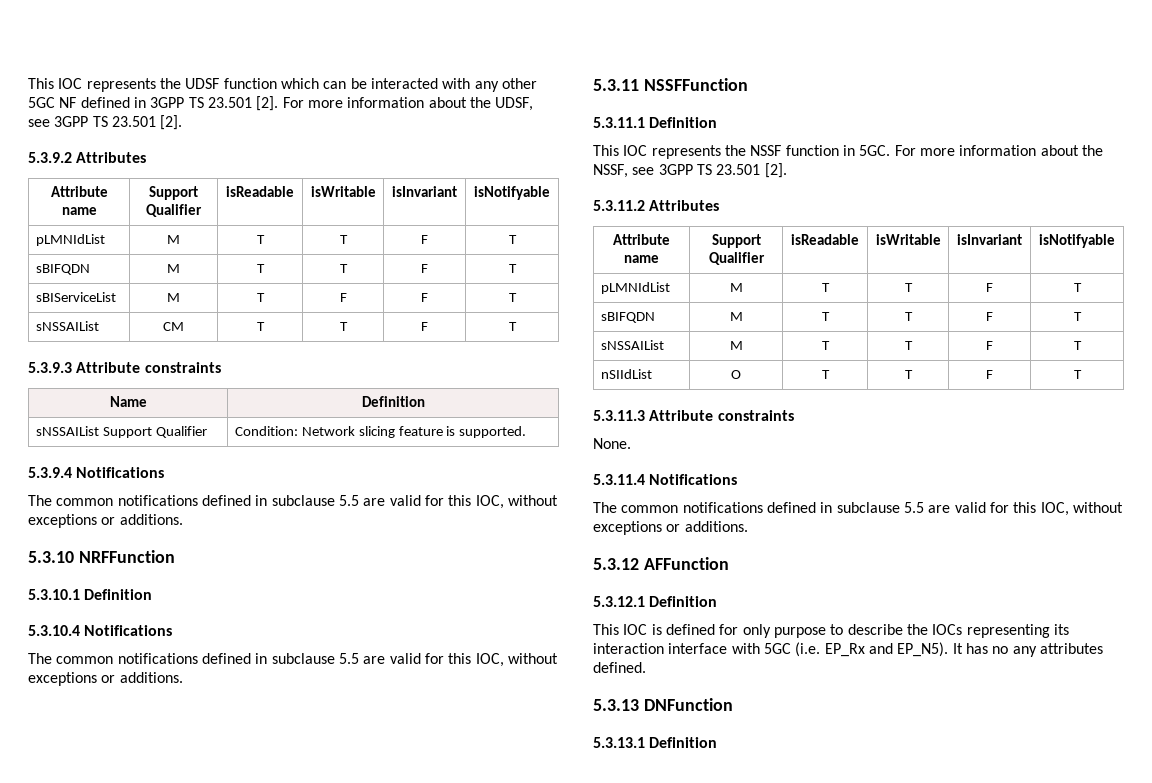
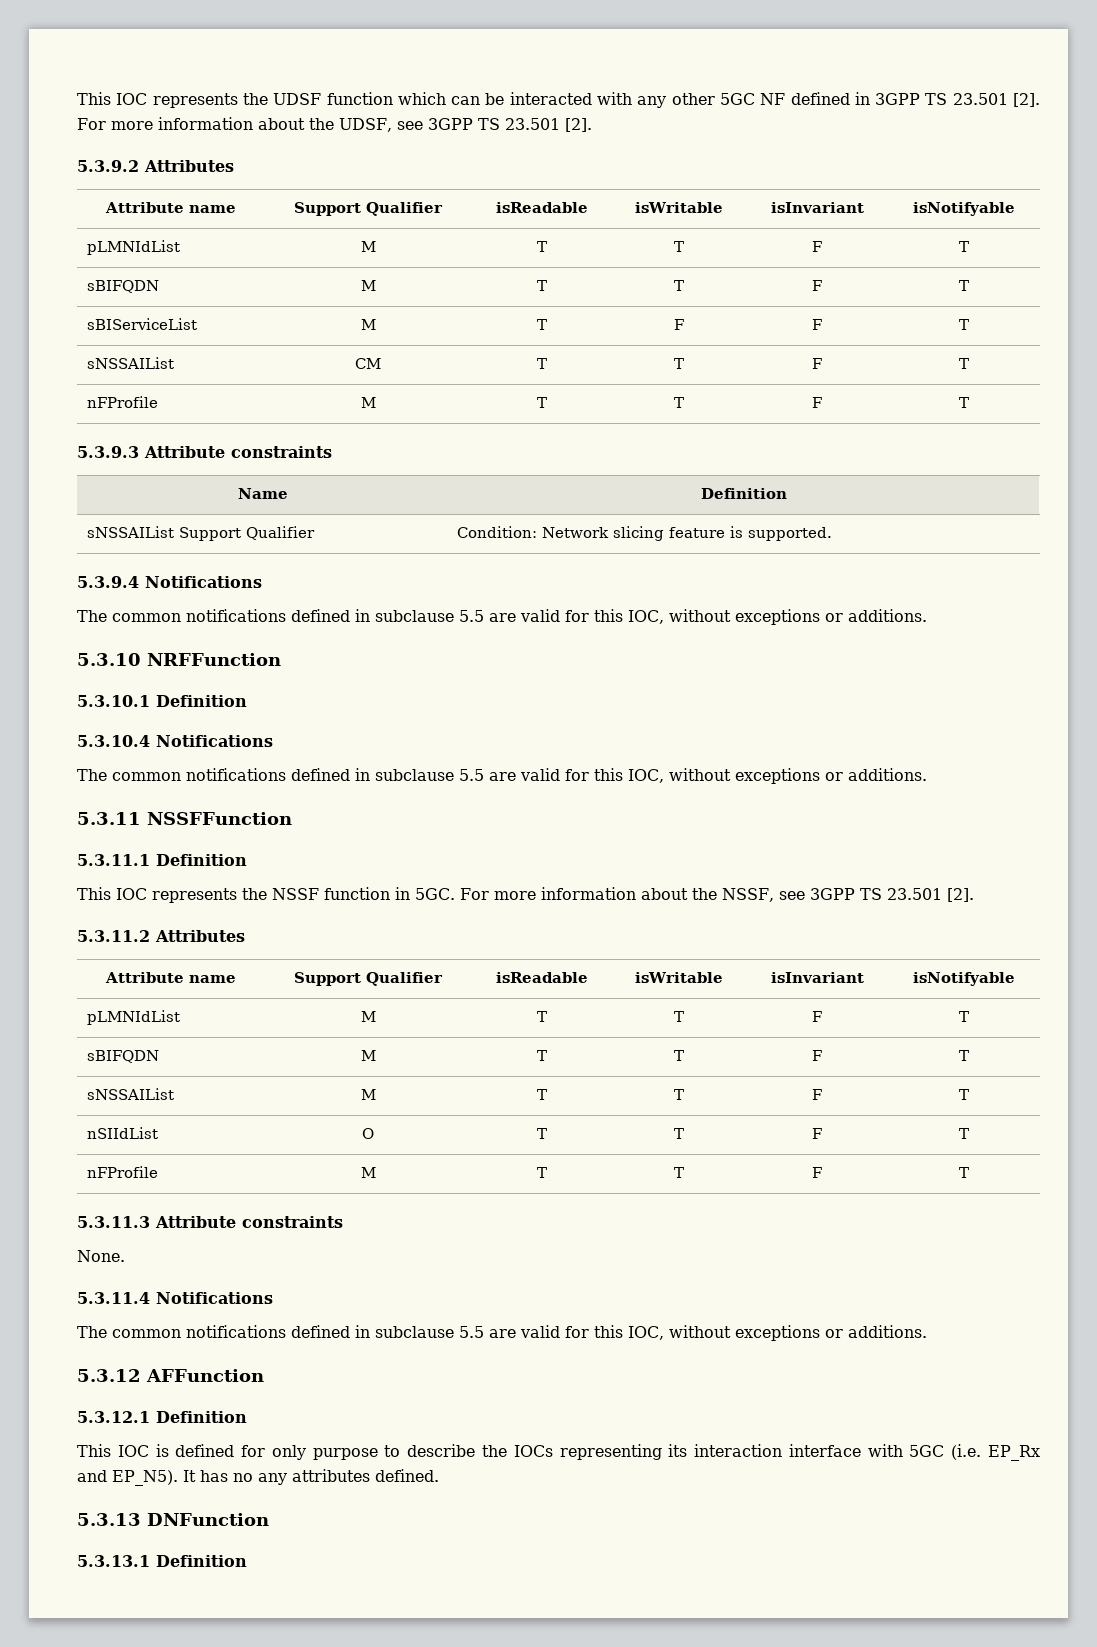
  sNSSAIList | CM | T | T | F | T
+ nFProfile | M | T | T | F | T
  nSIIdList | O | T | T | F | T
+ nFProfile | M | T | T | F | T

